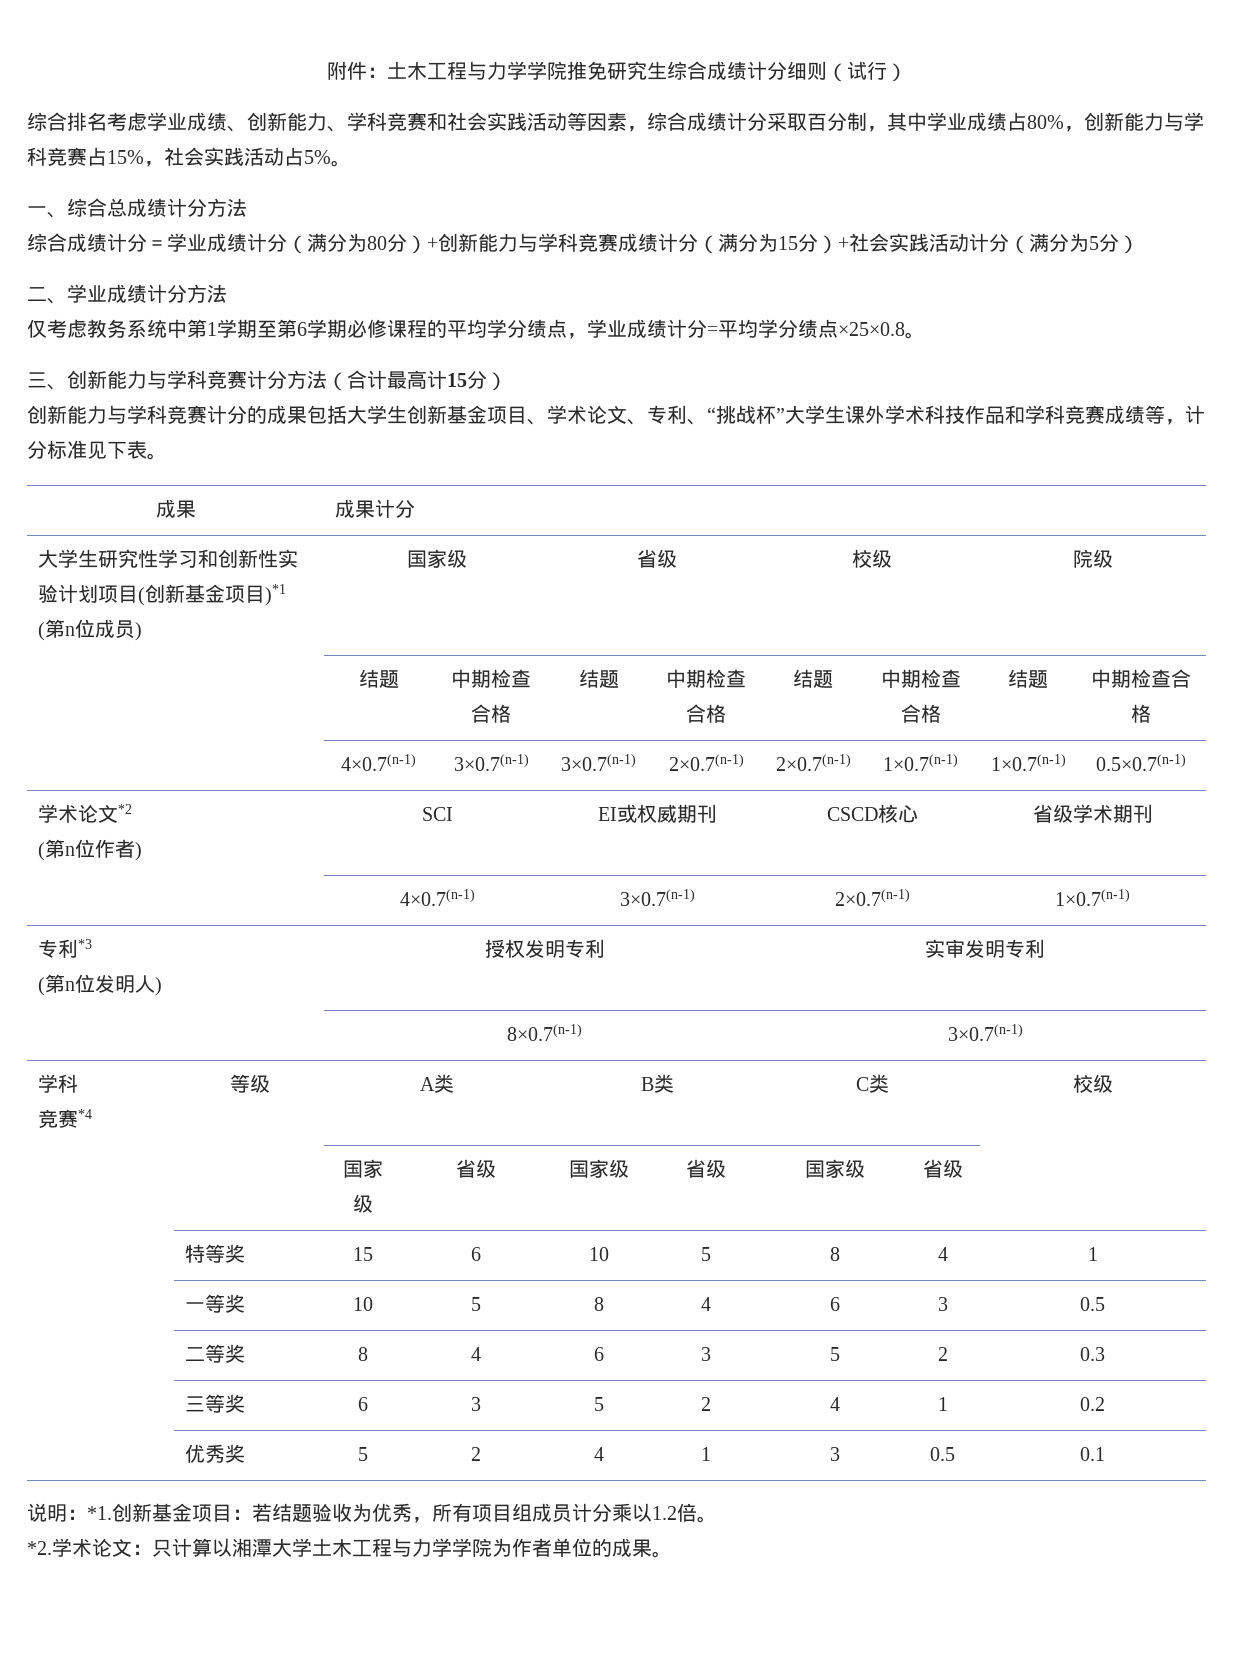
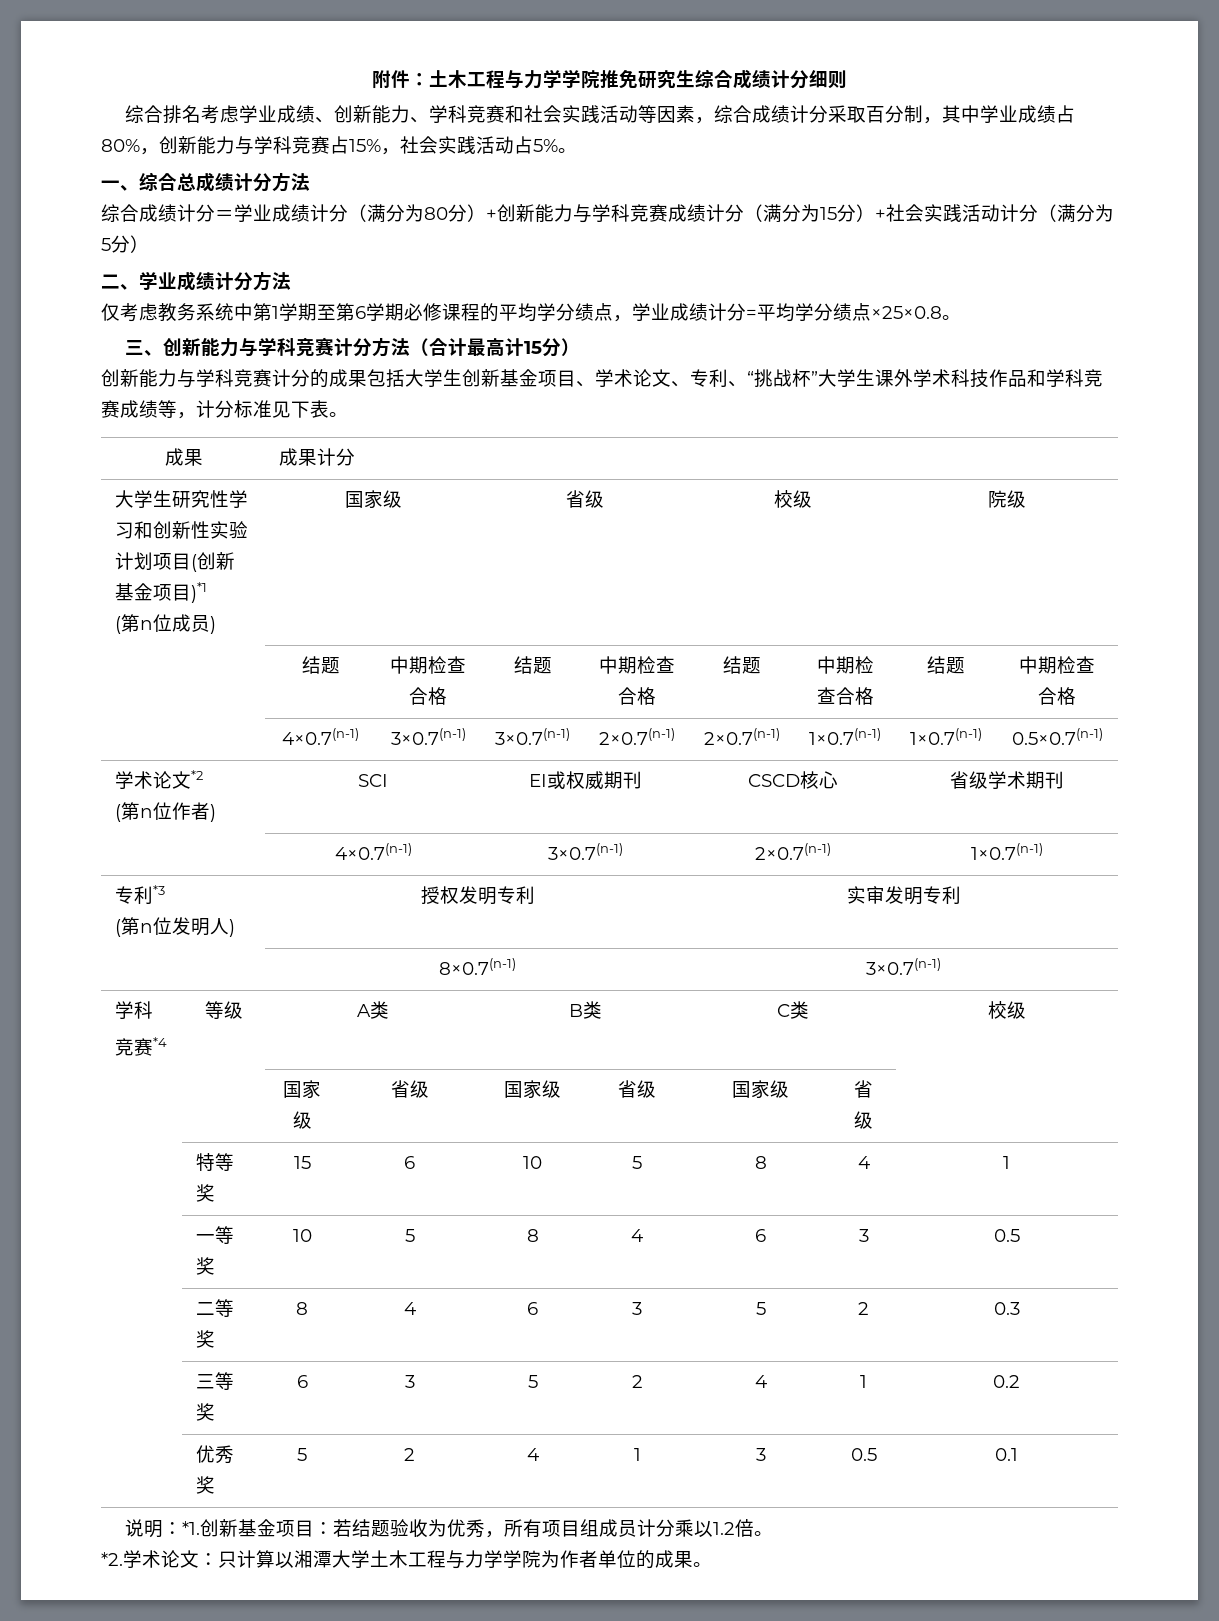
- 附件：土木工程与力学学院推免研究生综合成绩计分细则（试行）
+ 附件：土木工程与力学学院推免研究生综合成绩计分细则

